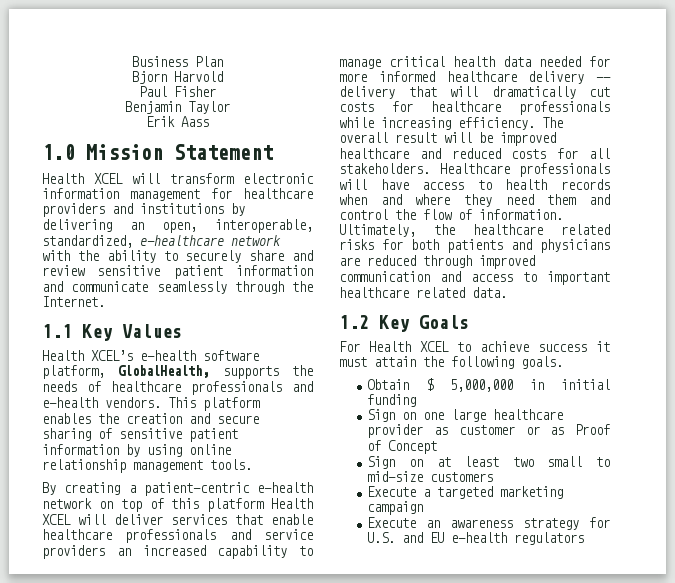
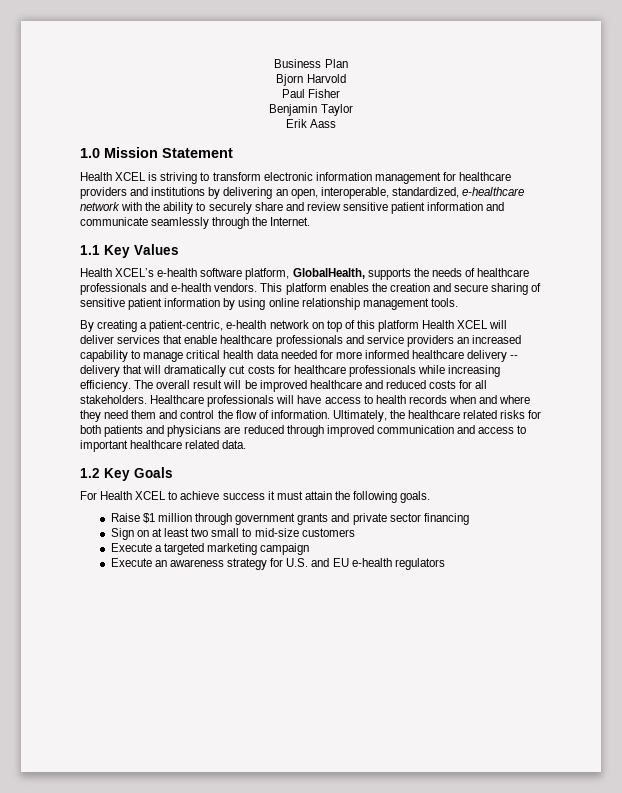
- Health XCEL will transform electronic information management for healthcare providers and institutions by delivering an open, interoperable, standardized, e-healthcare network with the ability to securely share and review sensitive patient information and communicate seamlessly through the Internet.
+ Health XCEL is striving to transform electronic information management for healthcare providers and institutions by delivering an open, interoperable, standardized, e-healthcare network with the ability to securely share and review sensitive patient information and communicate seamlessly through the Internet.
- By creating a patient-centric e-health network on top of this platform Health XCEL will deliver services that enable healthcare professionals and service providers an increased capability to manage critical health data needed for more informed healthcare delivery -- delivery that will dramatically cut costs for healthcare professionals while increasing efficiency.
+ By creating a patient-centric, e-health network on top of this platform Health XCEL will deliver services that enable healthcare professionals and service providers an increased capability to manage critical health data needed for more informed healthcare delivery -- delivery that will dramatically cut costs for healthcare professionals while increasing efficiency.
- Obtain $ 5,000,000 in initial funding
- Sign on one large healthcare provider as customer or as Proof of Concept
+ Raise $1 million through government grants and private sector financing

